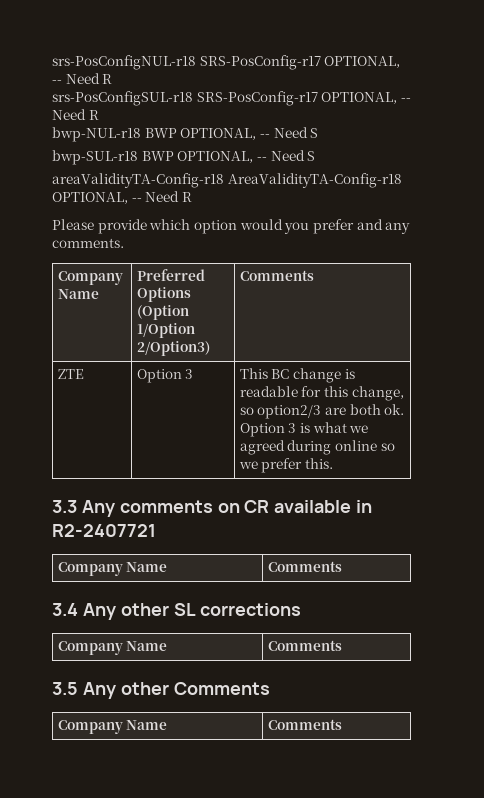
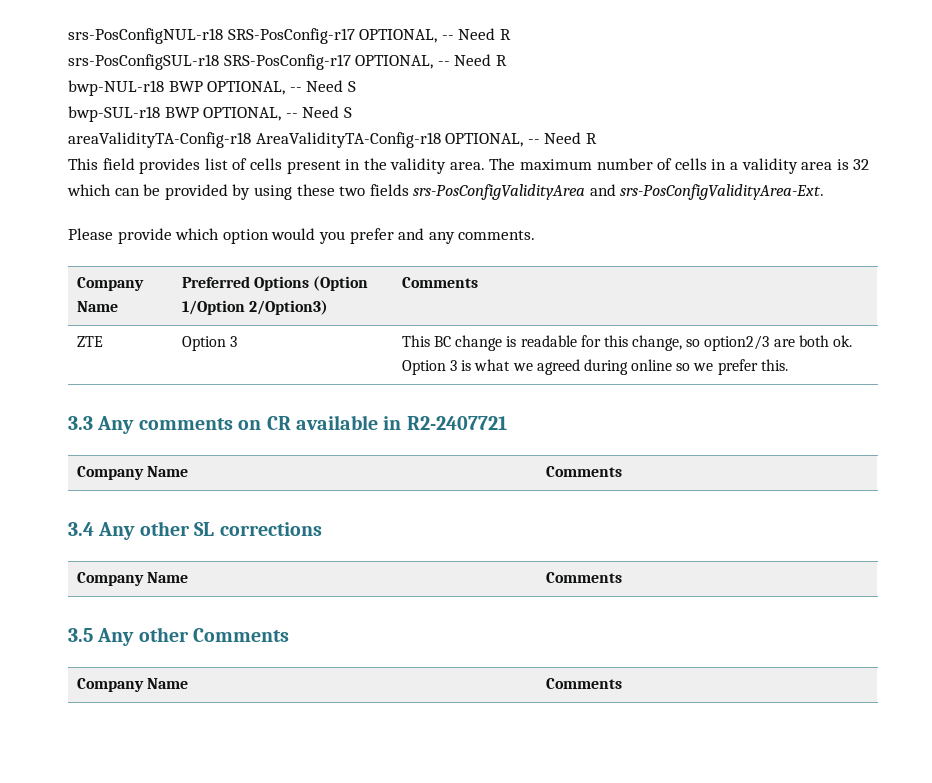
+ This field provides list of cells present in the validity area. The maximum number of cells in a validity area is 32 which can be provided by using these two fields srs-PosConfigValidityArea and srs-PosConfigValidityArea-Ext.

